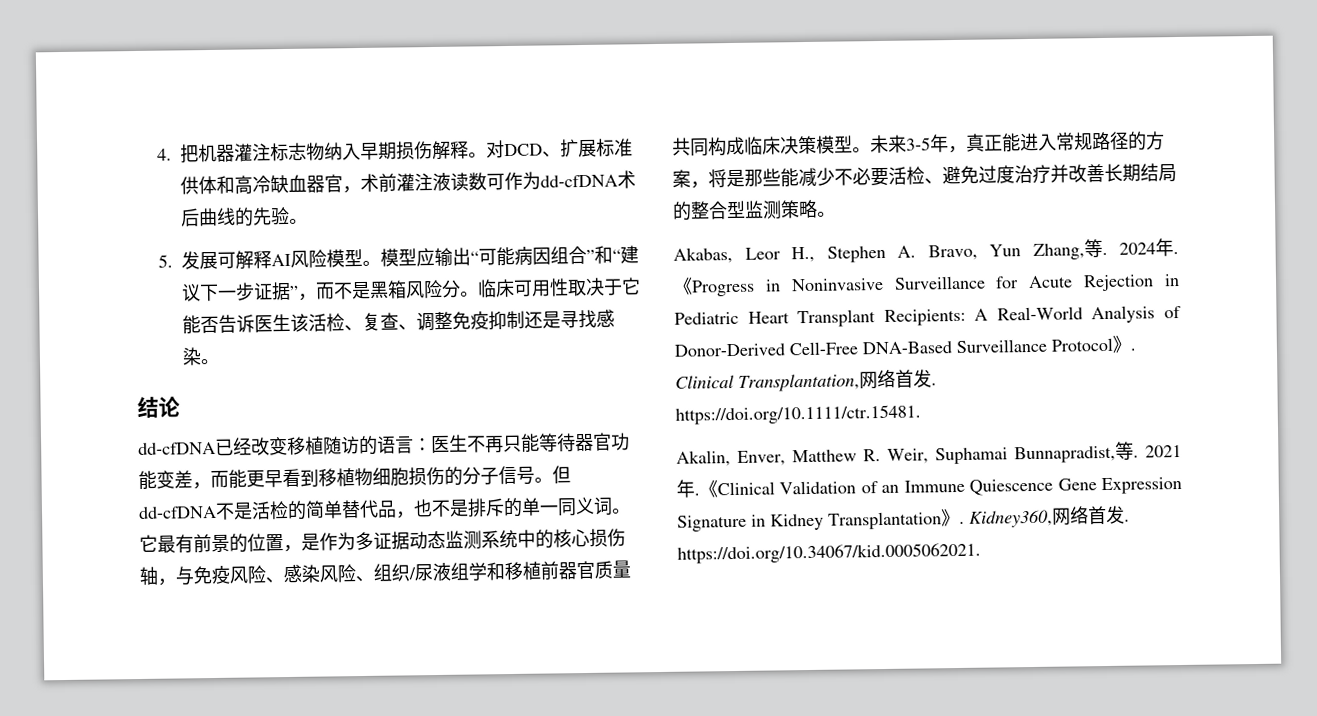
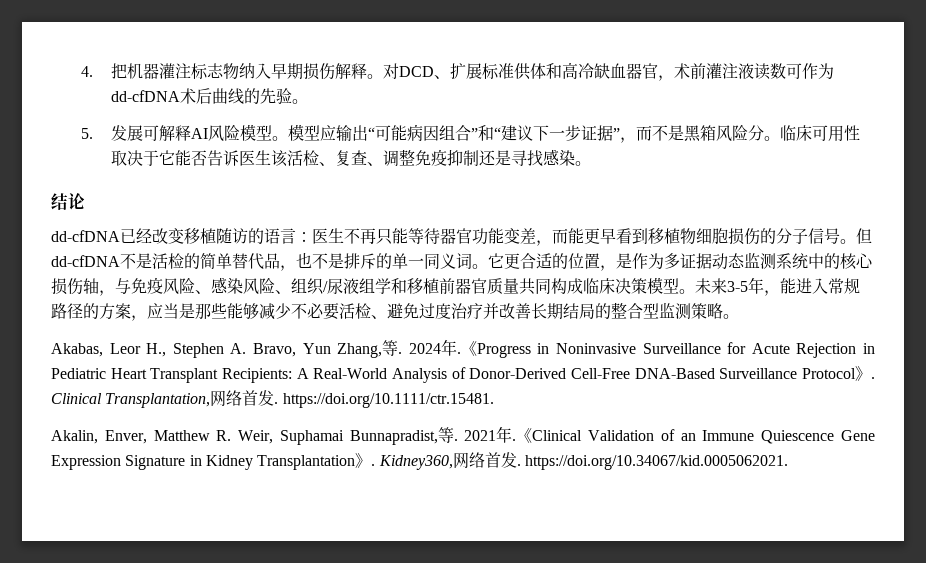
- 它最有前景的位置，是作为多证据动态监测系统中的核心损伤轴，与免疫风险、感染风险、组织/尿液组学和移植前器官质量共同构成临床决策模型。
+ 它更合适的位置，是作为多证据动态监测系统中的核心损伤轴，与免疫风险、感染风险、组织/尿液组学和移植前器官质量共同构成临床决策模型。
- 未来3-5年，真正能进入常规路径的方案，将是那些能减少不必要活检、避免过度治疗并改善长期结局的整合型监测策略。
+ 未来3-5年，能进入常规路径的方案，应当是那些能够减少不必要活检、避免过度治疗并改善长期结局的整合型监测策略。

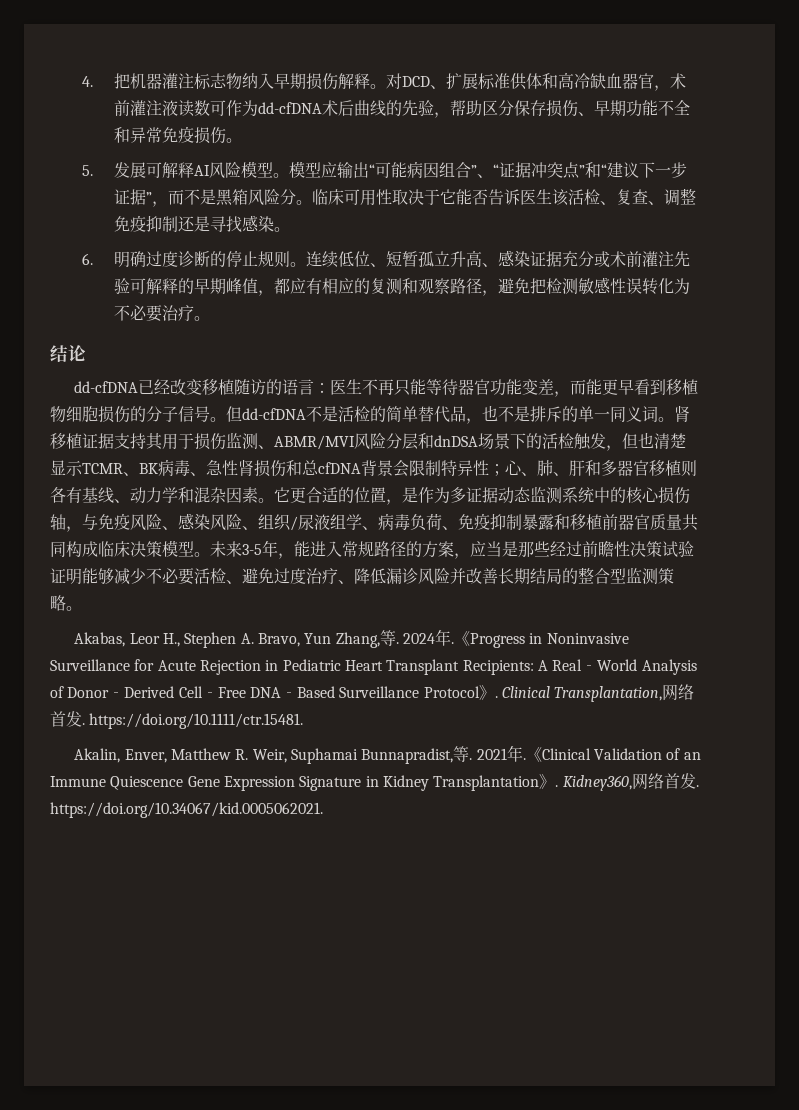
- 对DCD、扩展标准供体和高冷缺血器官，术前灌注液读数可作为dd-cfDNA术后曲线的先验。
+ 对DCD、扩展标准供体和高冷缺血器官，术前灌注液读数可作为dd-cfDNA术后曲线的先验，帮助区分保存损伤、早期功能不全和异常免疫损伤。
- 模型应输出“可能病因组合”和“建议下一步证据”，而不是黑箱风险分。
+ 模型应输出“可能病因组合”、“证据冲突点”和“建议下一步证据”，而不是黑箱风险分。
+ 6.明确过度诊断的停止规则。连续低位、短暂孤立升高、感染证据充分或术前灌注先验可解释的早期峰值，都应有相应的复测和观察路径，避免把检测敏感性误转化为不必要治疗。
+ 肾移植证据支持其用于损伤监测、ABMR/MVI风险分层和dnDSA场景下的活检触发，但也清楚显示TCMR、BK病毒、急性肾损伤和总cfDNA背景会限制特异性；心、肺、肝和多器官移植则各有基线、动力学和混杂因素。
- 它更合适的位置，是作为多证据动态监测系统中的核心损伤轴，与免疫风险、感染风险、组织/尿液组学和移植前器官质量共同构成临床决策模型。
+ 它更合适的位置，是作为多证据动态监测系统中的核心损伤轴，与免疫风险、感染风险、组织/尿液组学、病毒负荷、免疫抑制暴露和移植前器官质量共同构成临床决策模型。
- 未来3-5年，能进入常规路径的方案，应当是那些能够减少不必要活检、避免过度治疗并改善长期结局的整合型监测策略。
+ 未来3-5年，能进入常规路径的方案，应当是那些经过前瞻性决策试验证明能够减少不必要活检、避免过度治疗、降低漏诊风险并改善长期结局的整合型监测策略。

